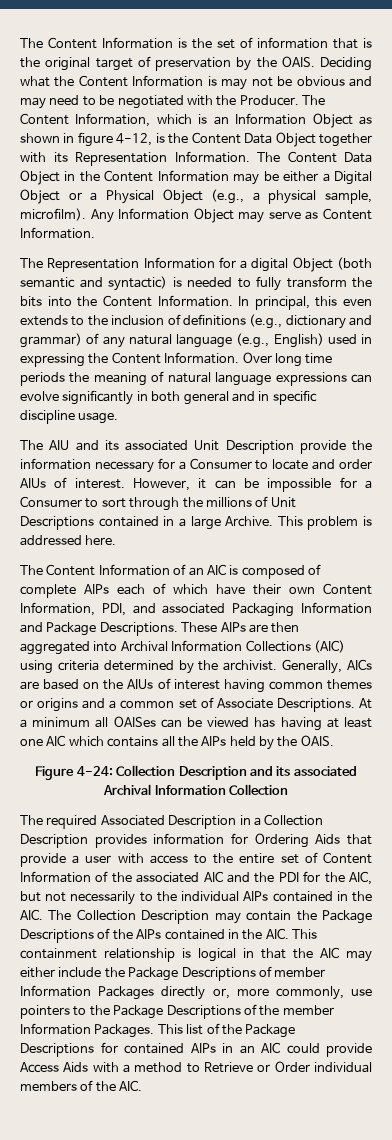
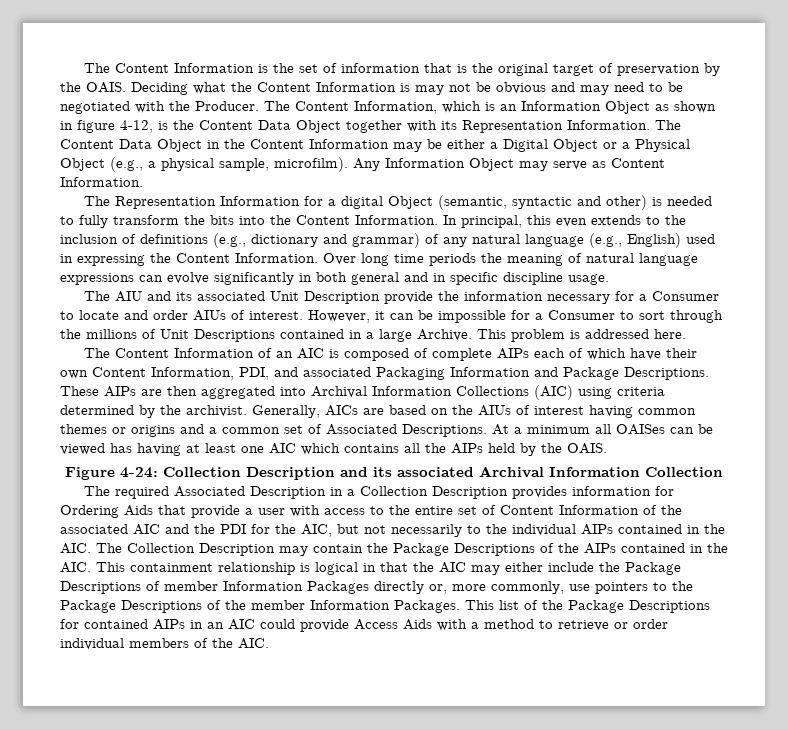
- The Representation Information for a digital Object (both semantic and syntactic) is needed to fully transform the bits into the Content Information.
+ The Representation Information for a digital Object (semantic, syntactic and other) is needed to fully transform the bits into the Content Information.
- Generally, AICs are based on the AIUs of interest having common themes or origins and a common set of Associate Descriptions.
+ Generally, AICs are based on the AIUs of interest having common themes or origins and a common set of Associated Descriptions.
- This list of the Package Descriptions for contained AIPs in an AIC could provide Access Aids with a method to Retrieve or Order individual members of the AIC.
+ This list of the Package Descriptions for contained AIPs in an AIC could provide Access Aids with a method to retrieve or order individual members of the AIC.

